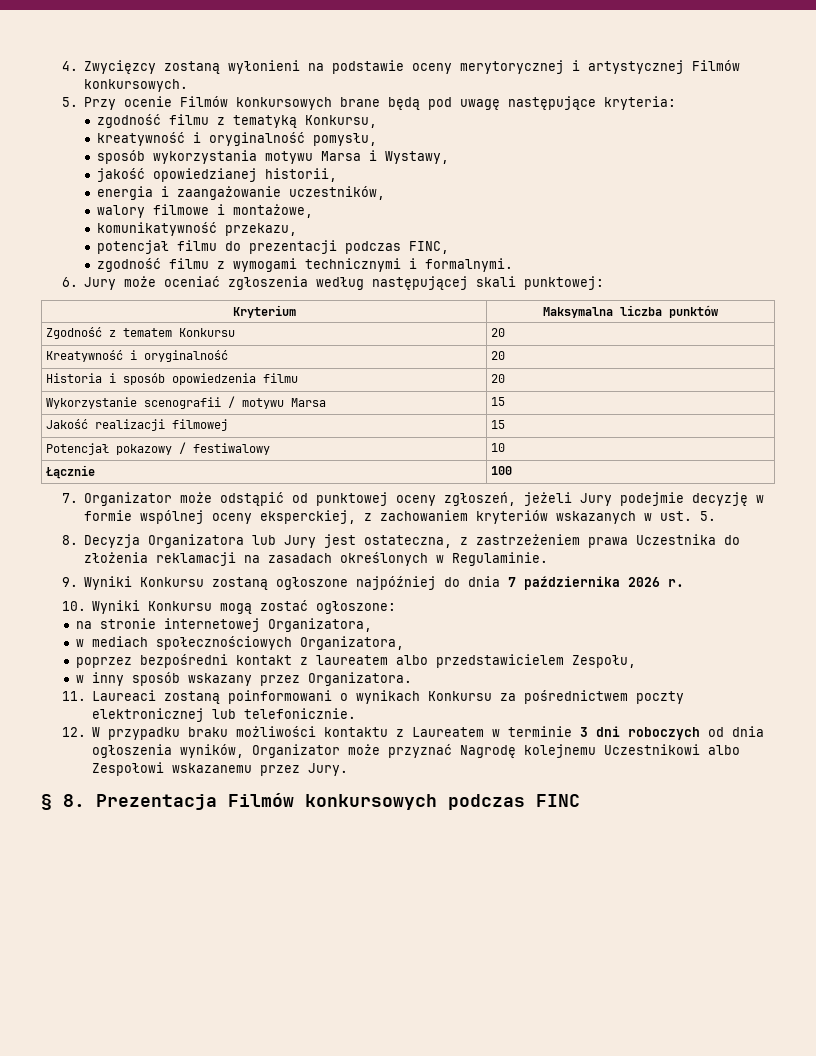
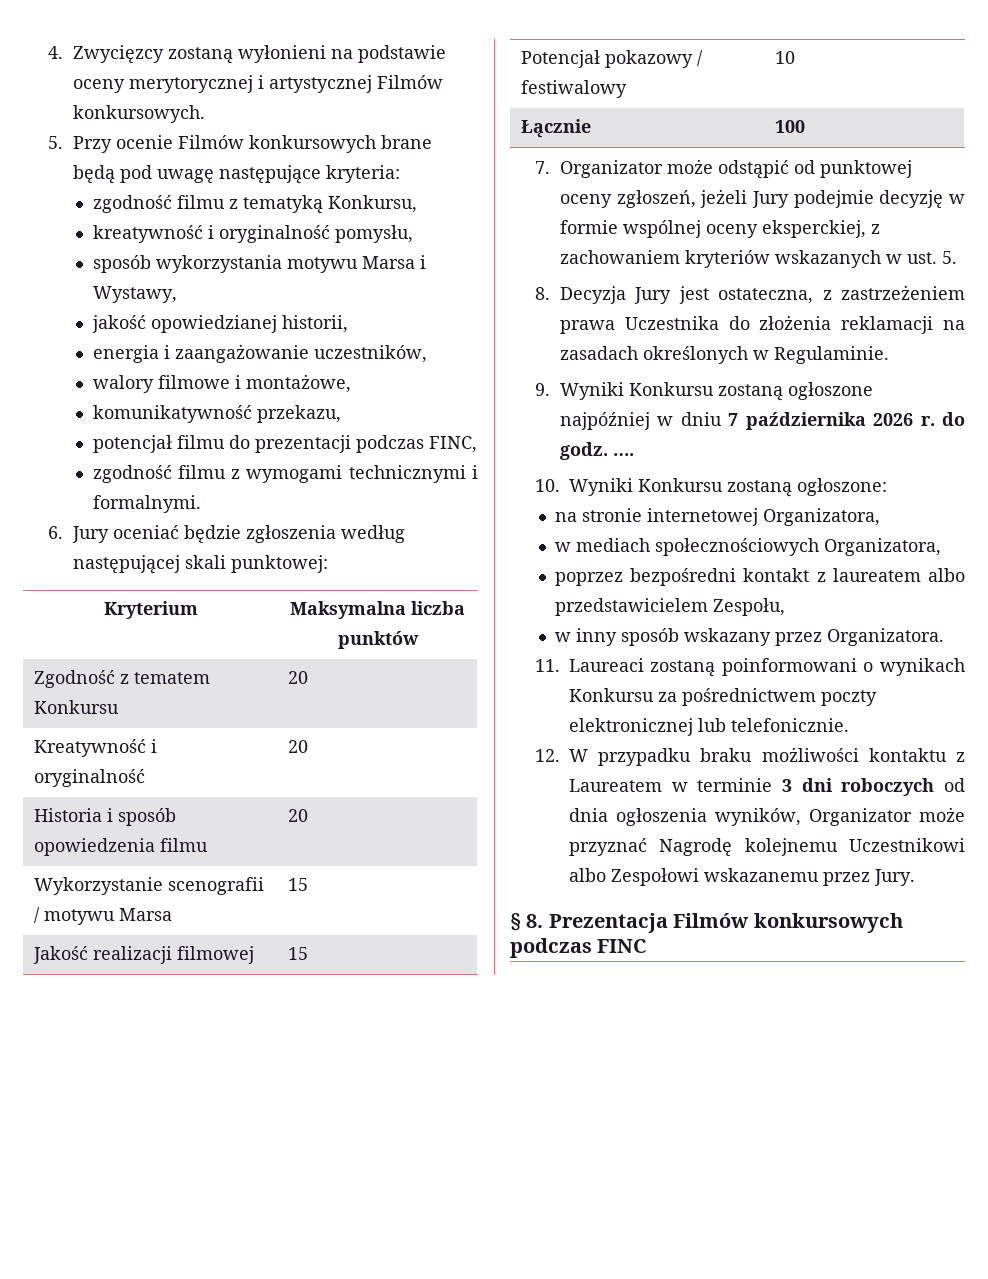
- 6. Jury może oceniać zgłoszenia według następującej skali punktowej:
+ 6. Jury oceniać będzie zgłoszenia według następującej skali punktowej:
- 8. Decyzja Organizatora lub Jury jest ostateczna, z zastrzeżeniem prawa Uczestnika do złożenia reklamacji na zasadach określonych w Regulaminie.
+ 8. Decyzja Jury jest ostateczna, z zastrzeżeniem prawa Uczestnika do złożenia reklamacji na zasadach określonych w Regulaminie.
- 9. Wyniki Konkursu zostaną ogłoszone najpóźniej do dnia 7 października 2026 r.
+ 9. Wyniki Konkursu zostaną ogłoszone najpóźniej w dniu 7 października 2026 r. do godz. ….
- 10. Wyniki Konkursu mogą zostać ogłoszone:
+ 10. Wyniki Konkursu zostaną ogłoszone:

